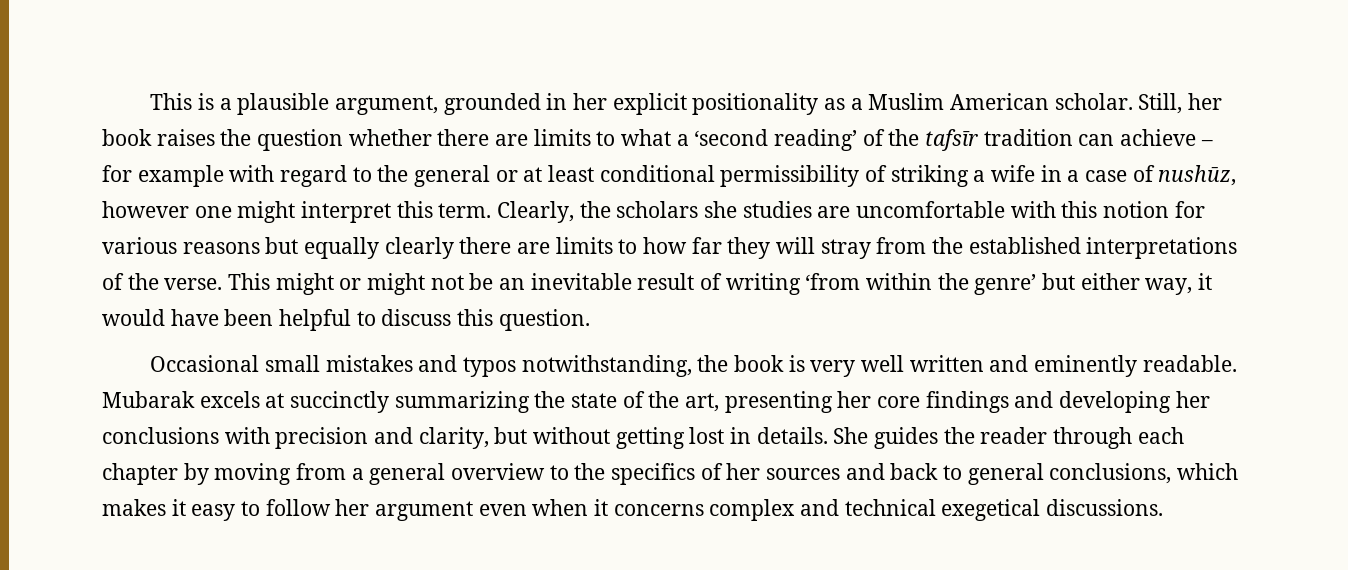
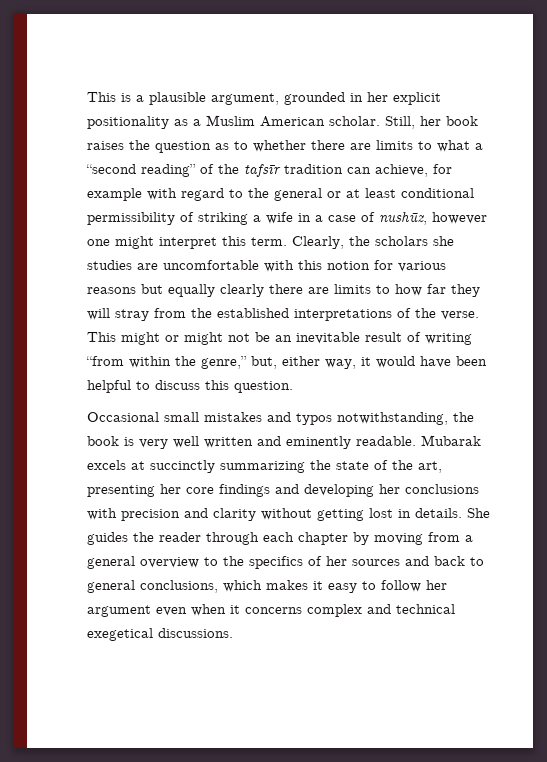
- Still, her book raises the question whether there are limits to what a ‘second reading’ of the tafsīr tradition can achieve – for example with regard to the general or at least conditional permissibility of striking a wife in a case of nushūz, however one might interpret this term.
+ Still, her book raises the question as to whether there are limits to what a “second reading” of the tafsīr tradition can achieve, for example with regard to the general or at least conditional permissibility of striking a wife in a case of nushūz, however one might interpret this term.
- This might or might not be an inevitable result of writing ‘from within the genre’ but either way, it would have been helpful to discuss this question.
+ This might or might not be an inevitable result of writing “from within the genre,” but, either way, it would have been helpful to discuss this question.
- Mubarak excels at succinctly summarizing the state of the art, presenting her core findings and developing her conclusions with precision and clarity, but without getting lost in details.
+ Mubarak excels at succinctly summarizing the state of the art, presenting her core findings and developing her conclusions with precision and clarity without getting lost in details.

